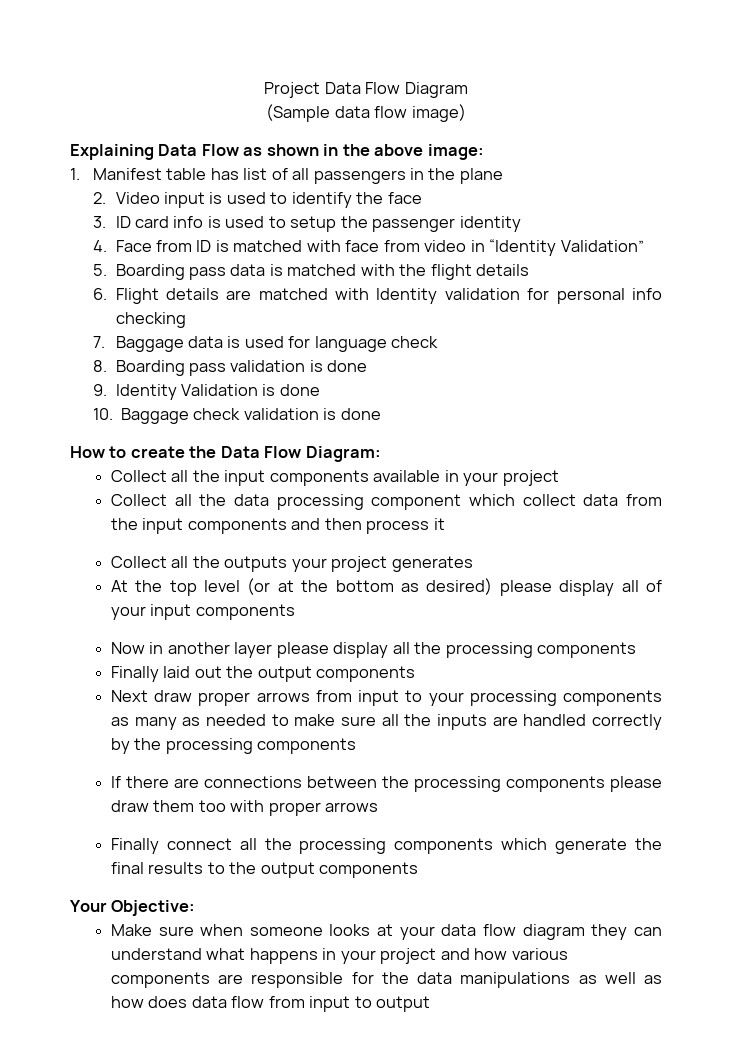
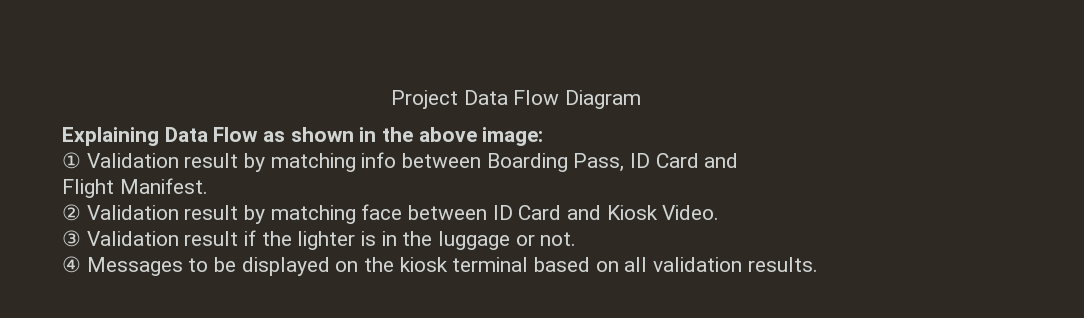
- (Sample data flow image)
- 1. Manifest table has list of all passengers in the plane
- 2. Video input is used to identify the face
- 3. ID card info is used to setup the passenger identity
- 4. Face from ID is matched with face from video in “Identity Validation”
- 5. Boarding pass data is matched with the flight details
- 6. Flight details are matched with Identity validation for personal info checking
- 7. Baggage data is used for language check
- 8. Boarding pass validation is done
- 9. Identity Validation is done
- 10. Baggage check validation is done
- How to create the Data Flow Diagram:
- Collect all the input components available in your project
- Collect all the data processing component which collect data from the input components and then process it
- Collect all the outputs your project generates
- At the top level (or at the bottom as desired) please display all of your input components
- Now in another layer please display all the processing components
- Finally laid out the output components
- Next draw proper arrows from input to your processing components as many as needed to make sure all the inputs are handled correctly by the processing components
- If there are connections between the processing components please draw them too with proper arrows
- Finally connect all the processing components which generate the final results to the output components
- Your Objective:
- Make sure when someone looks at your data flow diagram they can understand what happens in your project and how various components are responsible for the data manipulations as well as how does data flow from input to output
+ ① Validation result by matching info between Boarding Pass, ID Card and
+ Flight Manifest.
+ ② Validation result by matching face between ID Card and Kiosk Video.
+ ③ Validation result if the lighter is in the luggage or not.
+ ④ Messages to be displayed on the kiosk terminal based on all validation results.

